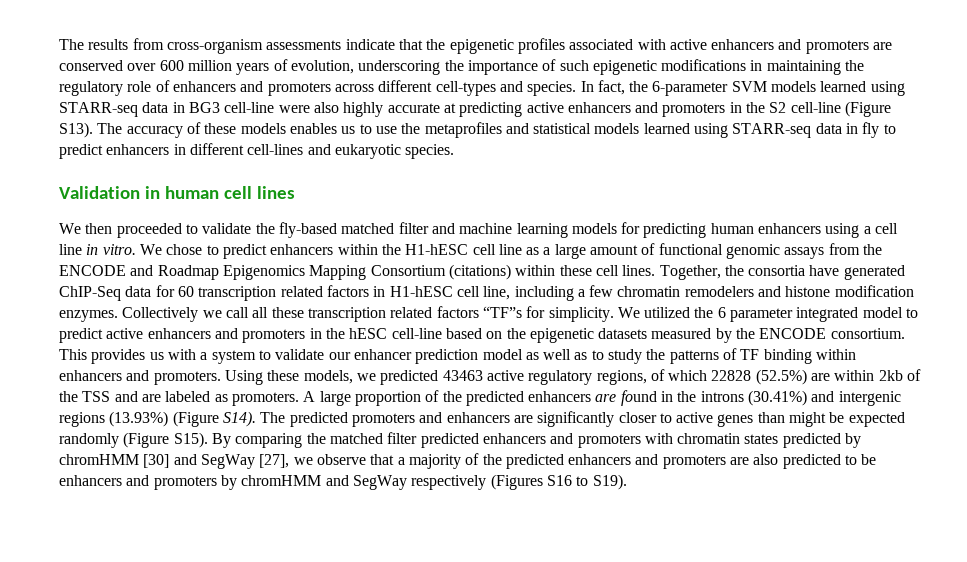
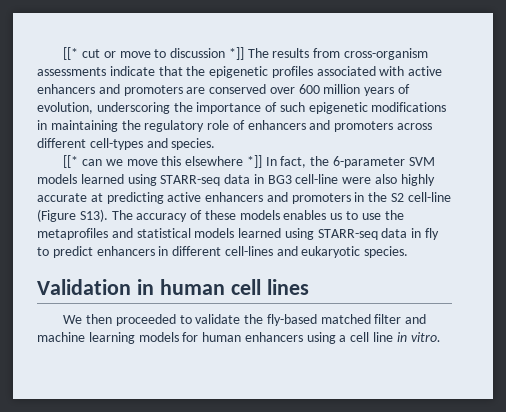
- The results from cross-organism assessments indicate that the epigenetic profiles associated with active enhancers and promoters are conserved over 600 million years of evolution, underscoring the importance of such epigenetic modifications in maintaining the regulatory role of enhancers and promoters across different cell-types and species. In fact, the 6-parameter SVM models learned using STARR-seq data in BG3 cell-line were also highly accurate at predicting active enhancers and promoters in the S2 cell-line (Figure S13).
+ [[* cut or move to discussion *]] The results from cross-organism assessments indicate that the epigenetic profiles associated with active enhancers and promoters are conserved over 600 million years of evolution, underscoring the importance of such epigenetic modifications in maintaining the regulatory role of enhancers and promoters across different cell-types and species.
+ [[* can we move this elsewhere *]] In fact, the 6-parameter SVM models learned using STARR-seq data in BG3 cell-line were also highly accurate at predicting active enhancers and promoters in the S2 cell-line (Figure S13).
- We then proceeded to validate the fly-based matched filter and machine learning models for predicting human enhancers using a cell line in vitro. We chose to predict enhancers within the H1-hESC cell line as a large amount of functional genomic assays from the ENCODE and Roadmap Epigenomics Mapping Consortium (citations) within these cell lines. Together, the consortia have generated ChIP-Seq data for 60 transcription related factors in H1-hESC cell line, including a few chromatin remodelers and histone modification enzymes. Collectively we call all these transcription related factors “TF”s for simplicity. We utilized the 6 parameter integrated model to predict active enhancers and promoters in the hESC cell-line based on the epigenetic datasets measured by the ENCODE consortium. This provides us with a system to validate our enhancer prediction model as well as to study the patterns of TF binding within enhancers and promoters. Using these models, we predicted 43463 active regulatory regions, of which 22828 (52.5%) are within 2kb of the TSS and are labeled as promoters. A large proportion of the predicted enhancers are found in the introns (30.41%) and intergenic regions (13.93%) (Figure S14). The predicted promoters and enhancers are significantly closer to active genes than might be expected randomly (Figure S15). By comparing the matched filter predicted enhancers and promoters with chromatin states predicted by chromHMM [30] and SegWay [27], we observe that a majority of the predicted enhancers and promoters are also predicted to be enhancers and promoters by chromHMM and SegWay respectively (Figures S16 to S19).
+ We then proceeded to validate the fly-based matched filter and machine learning models for human enhancers using a cell line in vitro.

